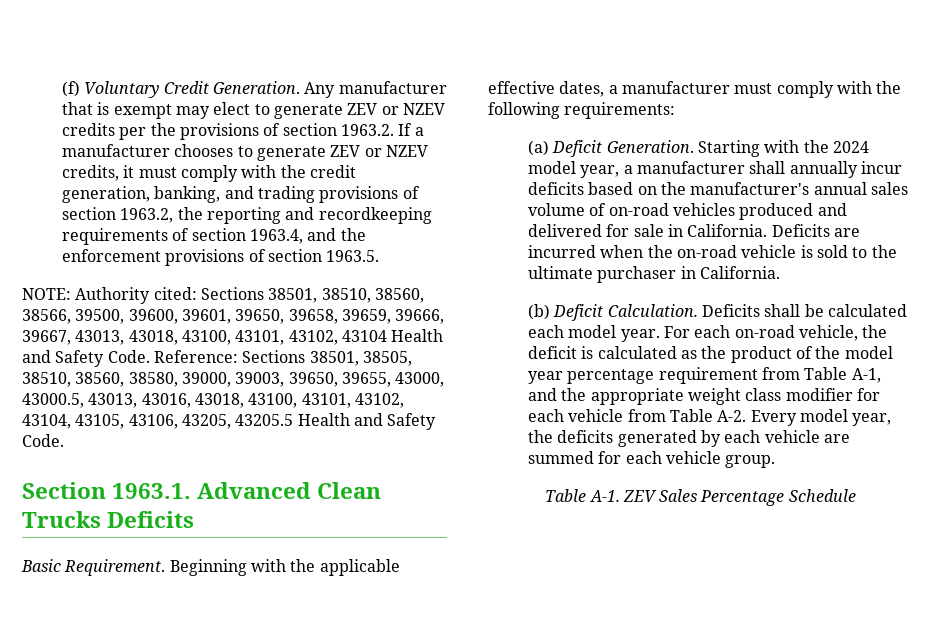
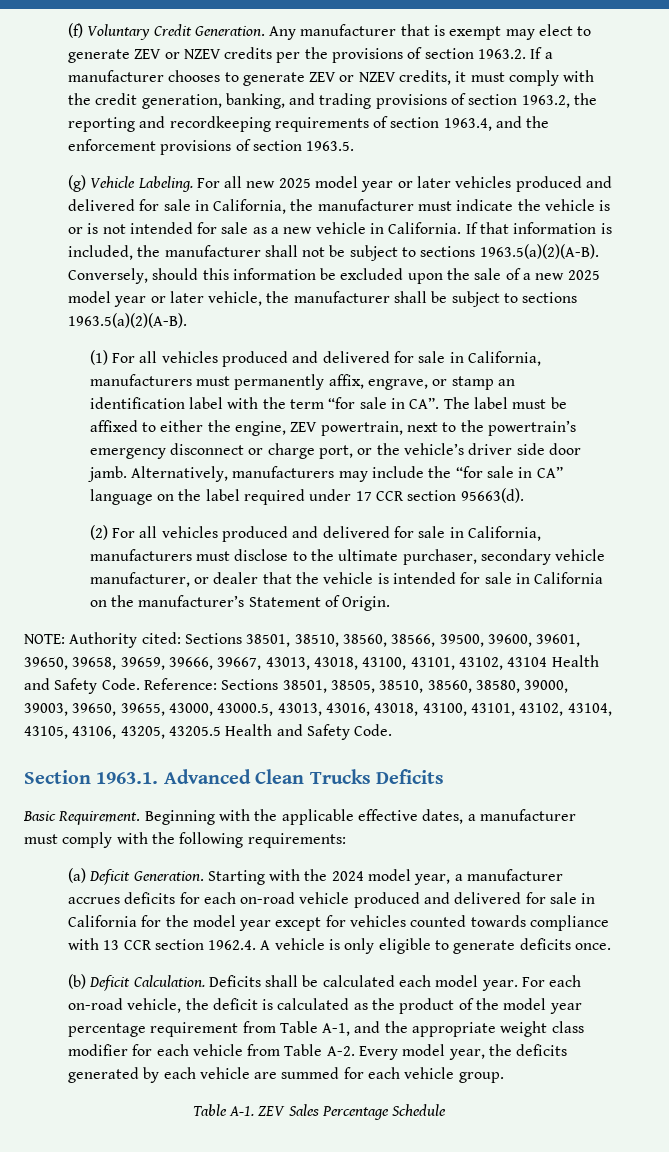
+ (g) Vehicle Labeling. For all new 2025 model year or later vehicles produced and delivered for sale in California, the manufacturer must indicate the vehicle is or is not intended for sale as a new vehicle in California. If that information is included, the manufacturer shall not be subject to sections 1963.5(a)(2)(A-B). Conversely, should this information be excluded upon the sale of a new 2025 model year or later vehicle, the manufacturer shall be subject to sections 1963.5(a)(2)(A-B).
+ (1) For all vehicles produced and delivered for sale in California, manufacturers must permanently affix, engrave, or stamp an identification label with the term “for sale in CA”. The label must be affixed to either the engine, ZEV powertrain, next to the powertrain’s emergency disconnect or charge port, or the vehicle’s driver side door jamb. Alternatively, manufacturers may include the “for sale in CA” language on the label required under 17 CCR section 95663(d).
+ (2) For all vehicles produced and delivered for sale in California, manufacturers must disclose to the ultimate purchaser, secondary vehicle manufacturer, or dealer that the vehicle is intended for sale in California on the manufacturer’s Statement of Origin.
- Starting with the 2024 model year, a manufacturer shall annually incur deficits based on the manufacturer's annual sales volume of on-road vehicles produced and delivered for sale in California. Deficits are incurred when the on-road vehicle is sold to the ultimate purchaser in California.
+ Starting with the 2024 model year, a manufacturer accrues deficits for each on-road vehicle produced and delivered for sale in California for the model year except for vehicles counted towards compliance with 13 CCR section 1962.4. A vehicle is only eligible to generate deficits once.

